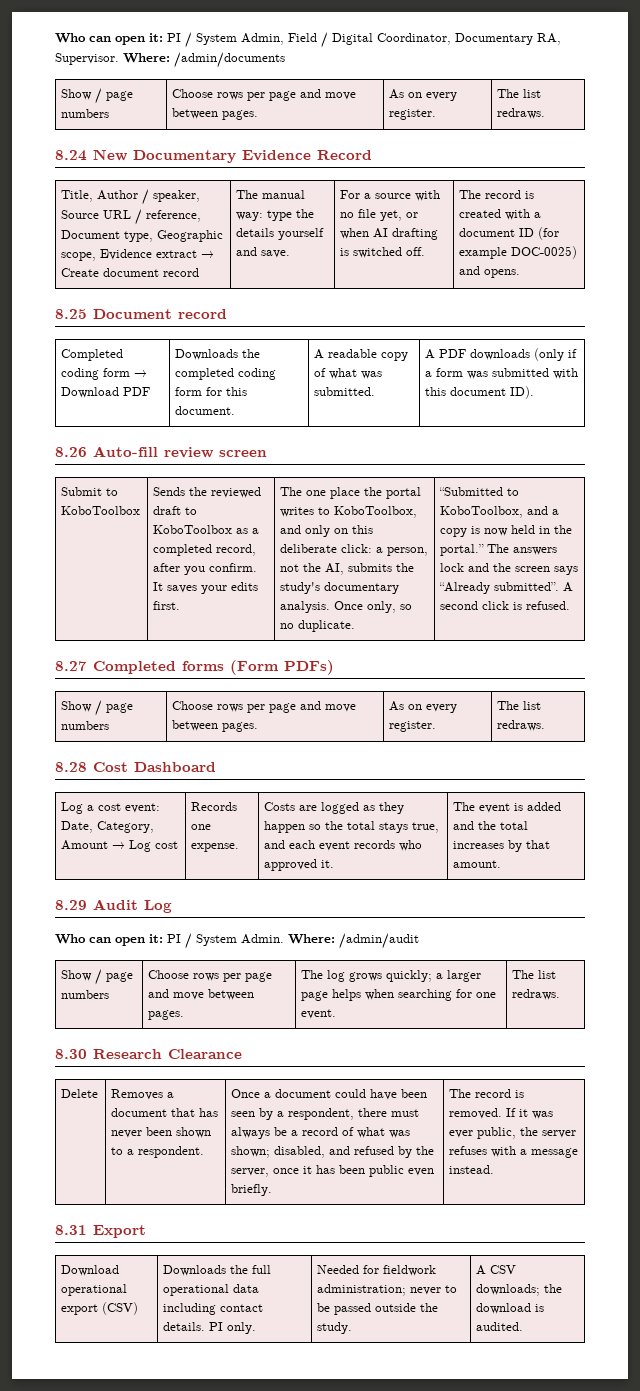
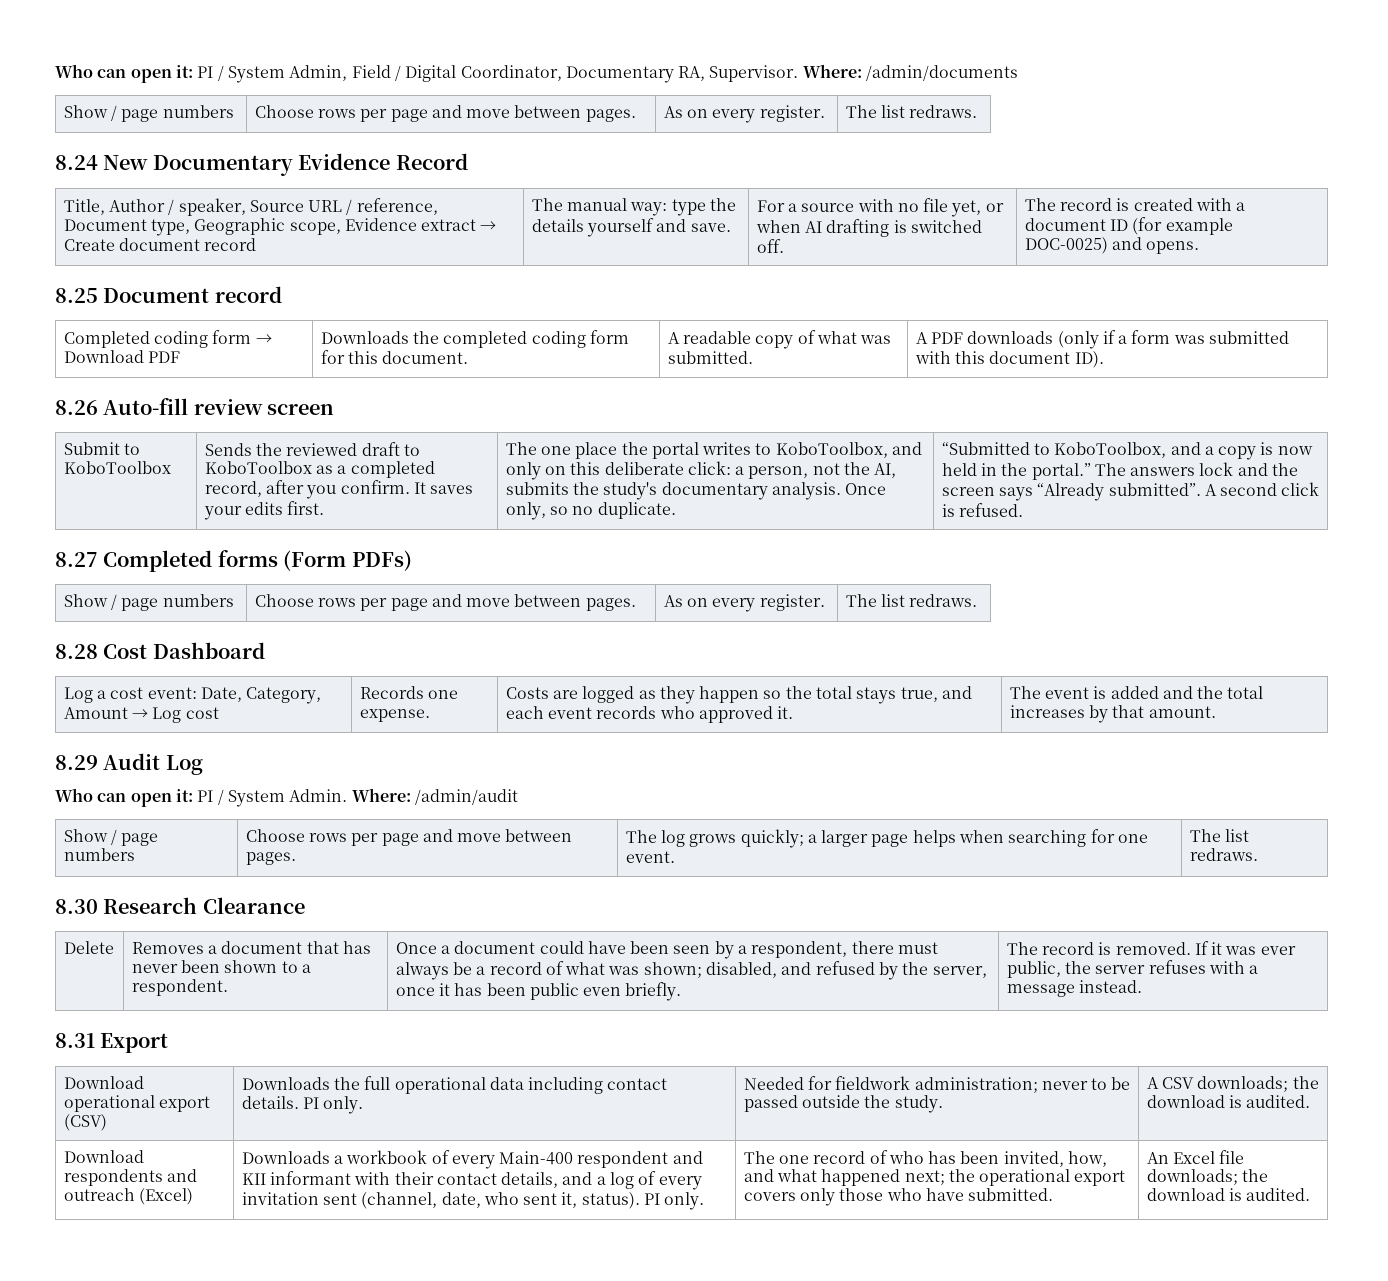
+ Download respondents and outreach (Excel) | Downloads a workbook of every Main-400 respondent and KII informant with their contact details, and a log of every invitation sent (channel, date, who sent it, status). PI only. | The one record of who has been invited, how, and what happened next; the operational export covers only those who have submitted. | An Excel file downloads; the download is audited.

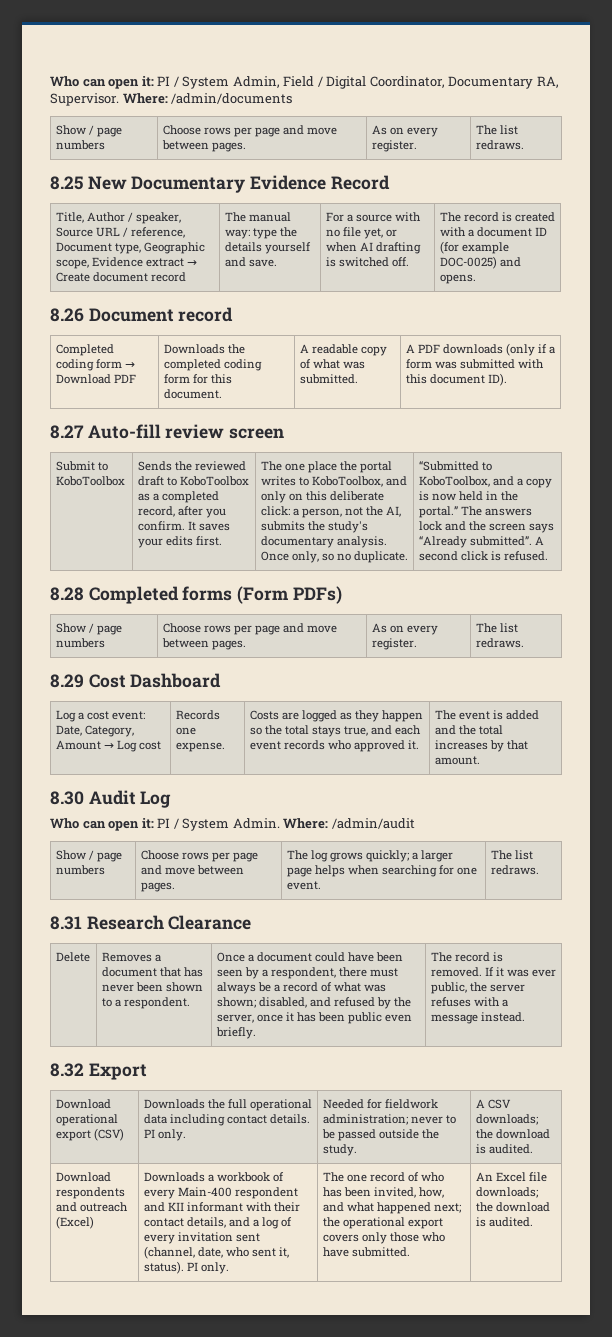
- 8.24 New Documentary Evidence Record
+ 8.25 New Documentary Evidence Record
- 8.25 Document record
+ 8.26 Document record
- 8.26 Auto-fill review screen
+ 8.27 Auto-fill review screen
- 8.27 Completed forms (Form PDFs)
+ 8.28 Completed forms (Form PDFs)
- 8.28 Cost Dashboard
+ 8.29 Cost Dashboard
- 8.29 Audit Log
+ 8.30 Audit Log
- 8.30 Research Clearance
+ 8.31 Research Clearance
- 8.31 Export
+ 8.32 Export

